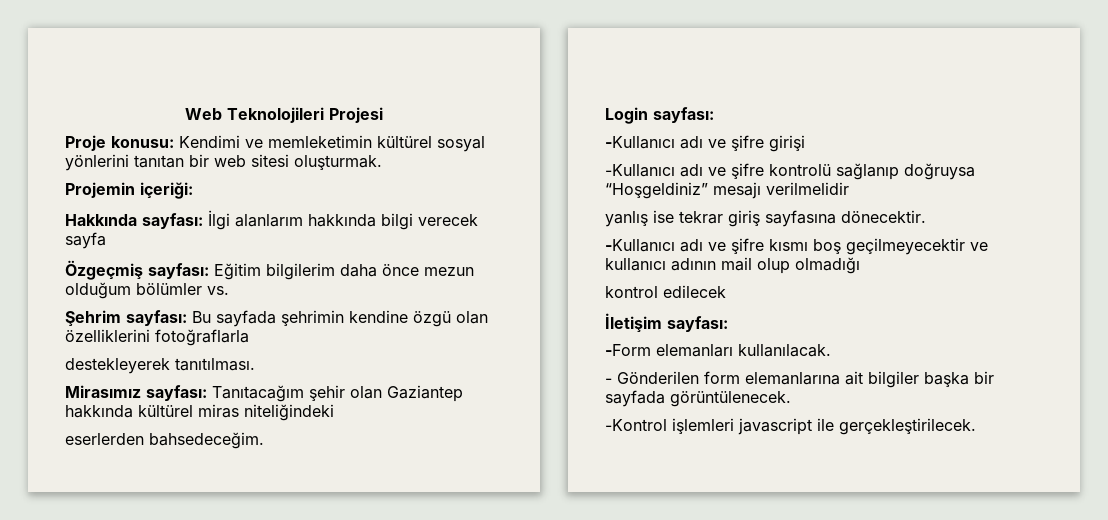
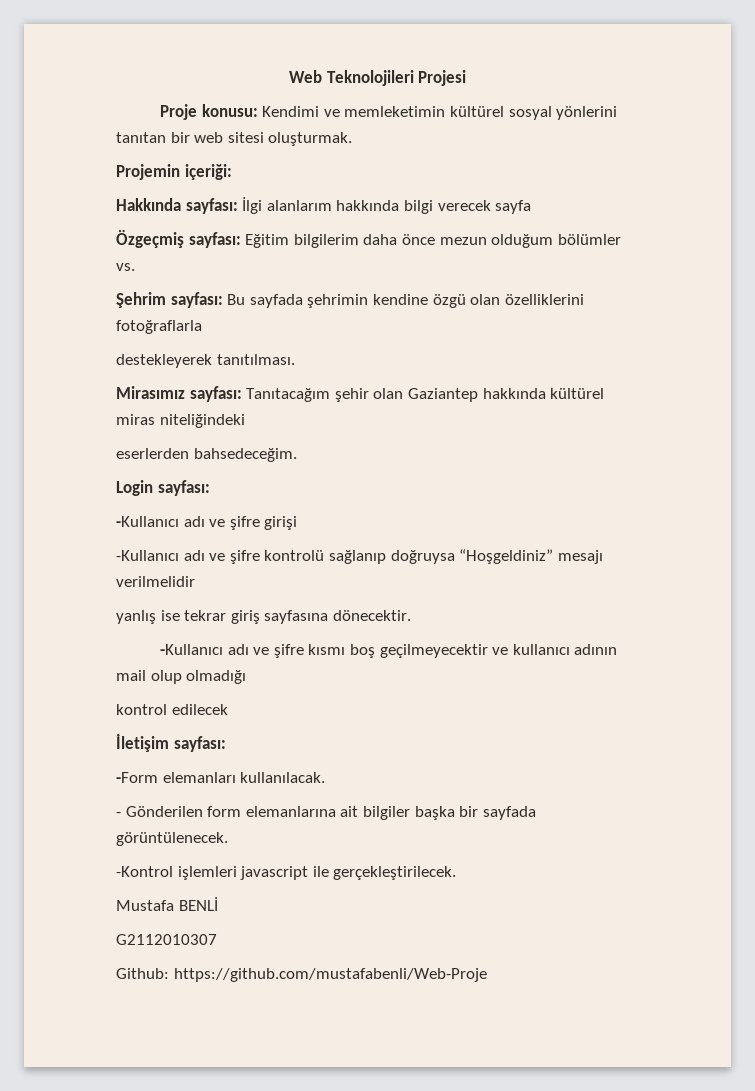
+ Mustafa BENLİ
+ G2112010307
+ Github: https://github.com/mustafabenli/Web-Proje

